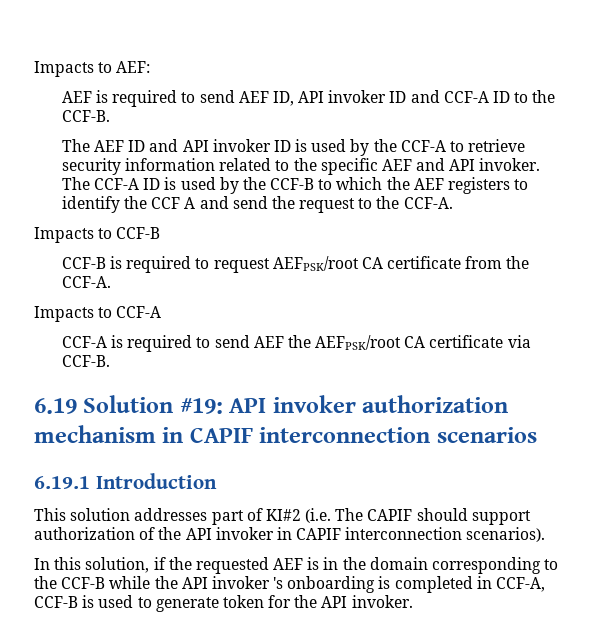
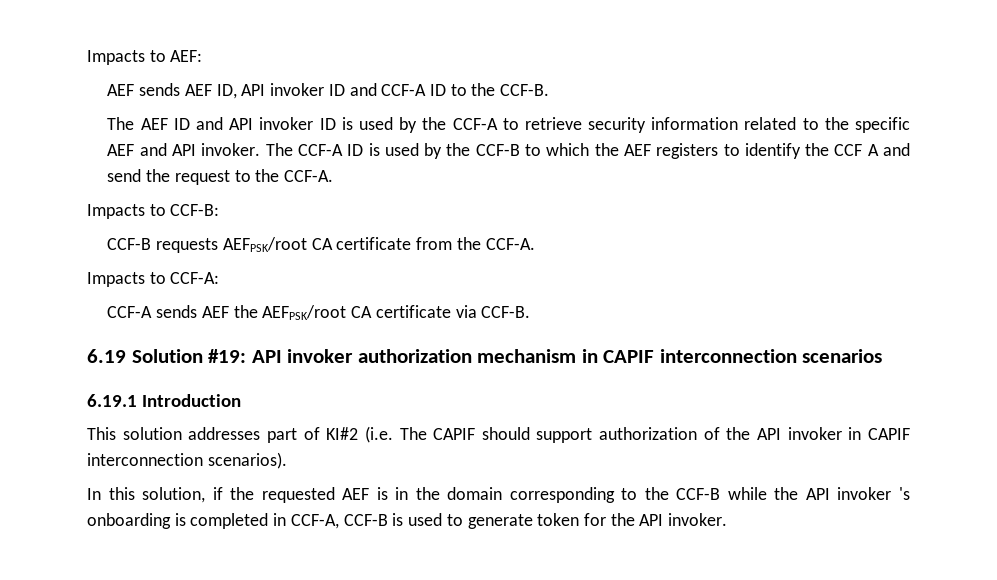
- AEF is required to send AEF ID, API invoker ID and CCF-A ID to the CCF-B.
+ AEF sends AEF ID, API invoker ID and CCF-A ID to the CCF-B.
- Impacts to CCF-B
- CCF-B is required to request AEFPSK/root CA certificate from the CCF-A.
+ Impacts to CCF-B:
+ CCF-B requests AEFPSK/root CA certificate from the CCF-A.
- Impacts to CCF-A
- CCF-A is required to send AEF the AEFPSK/root CA certificate via CCF-B.
+ Impacts to CCF-A:
+ CCF-A sends AEF the AEFPSK/root CA certificate via CCF-B.

